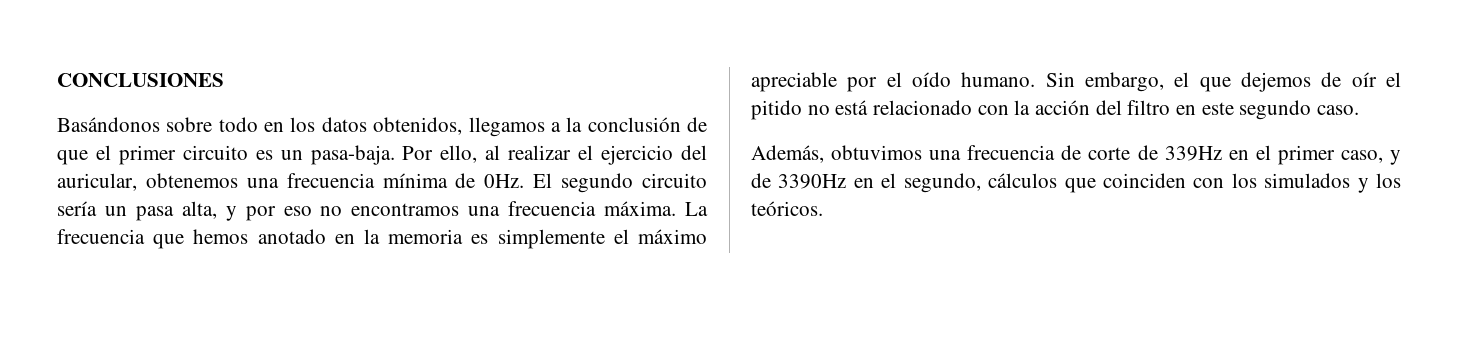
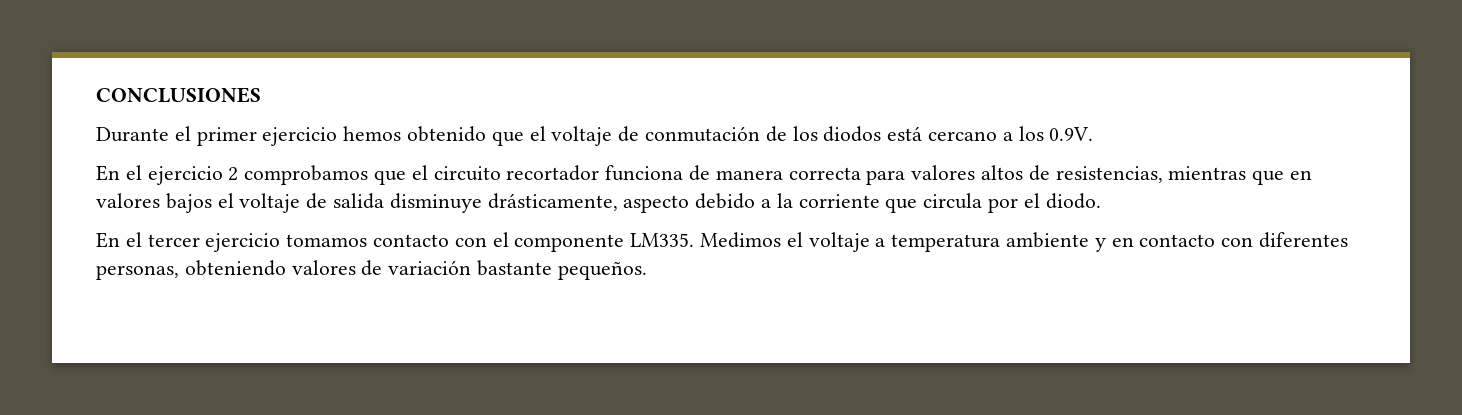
- Basándonos sobre todo en los datos obtenidos, llegamos a la conclusión de que el primer circuito es un pasa-baja. Por ello, al realizar el ejercicio del auricular, obtenemos una frecuencia mínima de 0Hz. El segundo circuito sería un pasa alta, y por eso no encontramos una frecuencia máxima. La frecuencia que hemos anotado en la memoria es simplemente el máximo apreciable por el oído humano. Sin embargo, el que dejemos de oír el pitido no está relacionado con la acción del filtro en este segundo caso.
- Además, obtuvimos una frecuencia de corte de 339Hz en el primer caso, y de 3390Hz en el segundo, cálculos que coinciden con los simulados y los teóricos.
+ Durante el primer ejercicio hemos obtenido que el voltaje de conmutación de los diodos está cercano a los 0.9V.
+ En el ejercicio 2 comprobamos que el circuito recortador funciona de manera correcta para valores altos de resistencias, mientras que en valores bajos el voltaje de salida disminuye drásticamente, aspecto debido a la corriente que circula por el diodo.
+ En el tercer ejercicio tomamos contacto con el componente LM335. Medimos el voltaje a temperatura ambiente y en contacto con diferentes personas, obteniendo valores de variación bastante pequeños.

